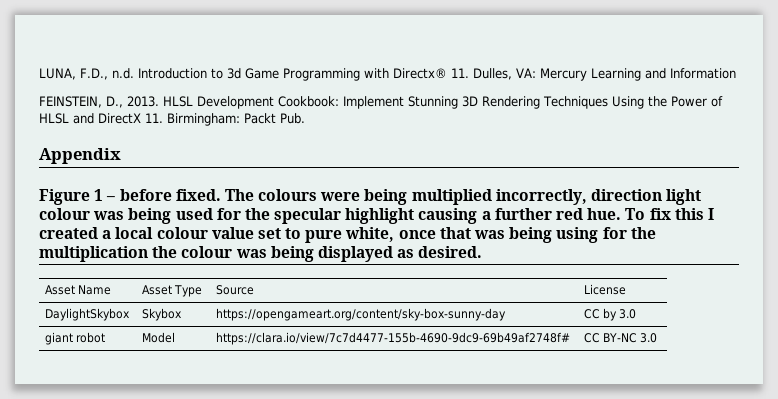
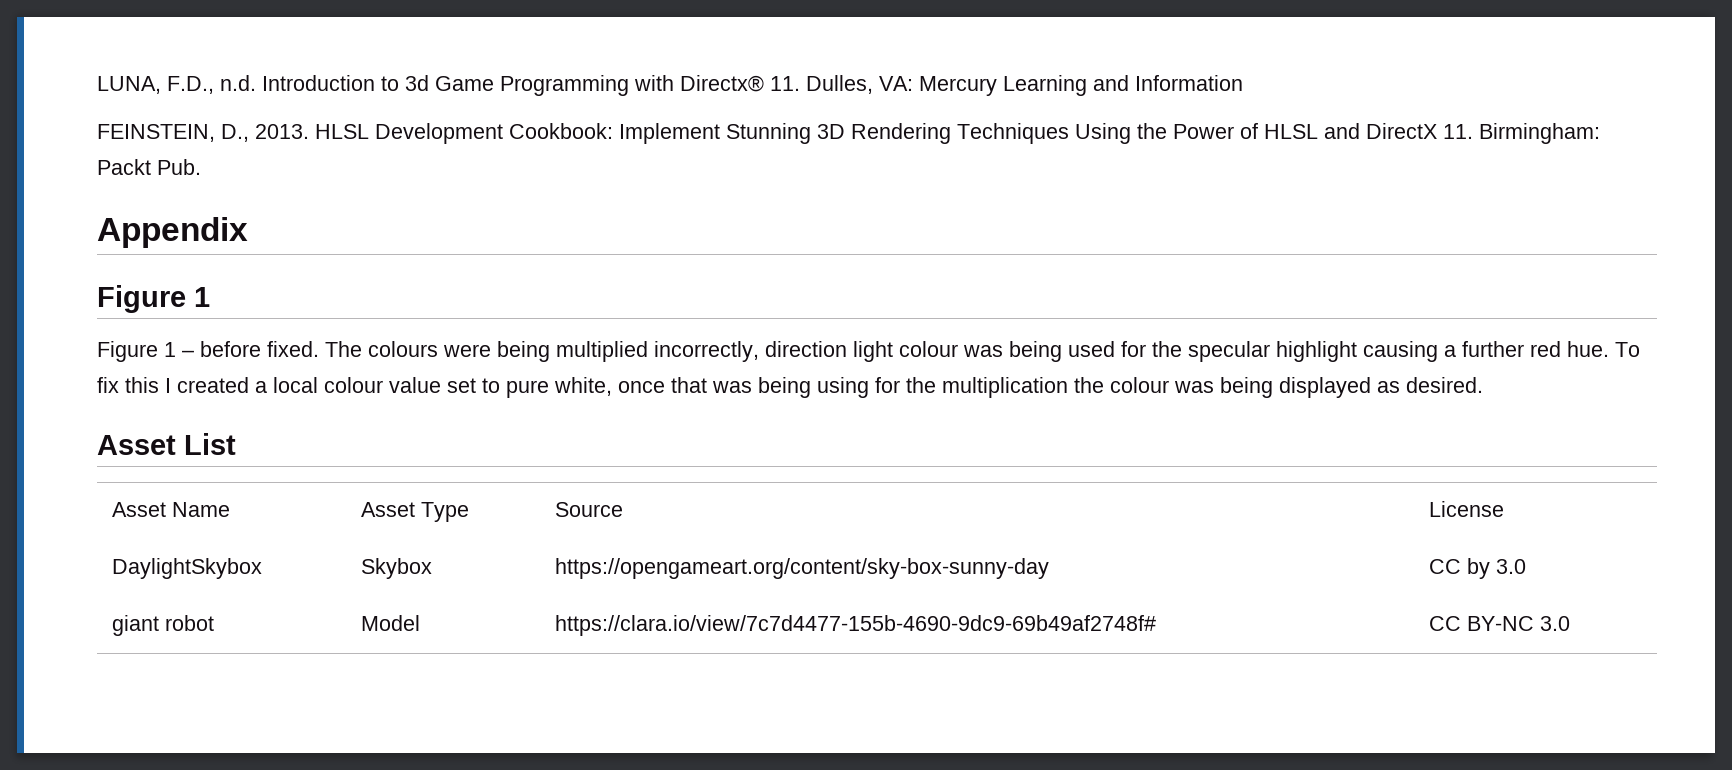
  Appendix
+ Figure 1
+ Asset List

